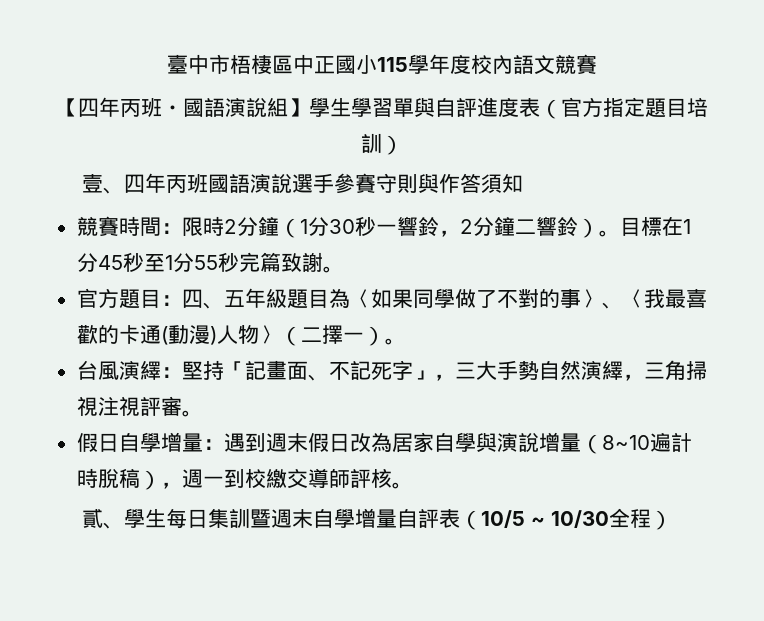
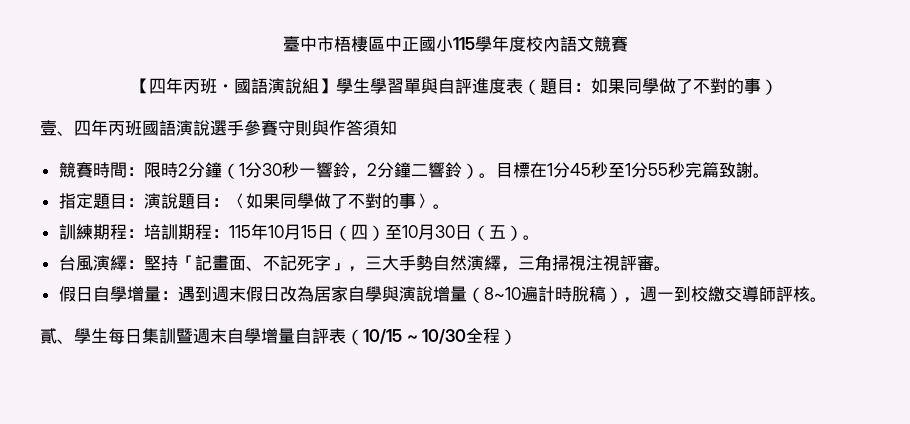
- 【四年丙班・國語演說組】學生學習單與自評進度表（官方指定題目培訓）
+ 【四年丙班・國語演說組】學生學習單與自評進度表（題目：如果同學做了不對的事）
- 官方題目：四、五年級題目為〈如果同學做了不對的事〉、〈我最喜歡的卡通(動漫)人物〉（二擇一）。
+ 指定題目：演說題目：〈如果同學做了不對的事〉。
+ 訓練期程：培訓期程：115年10月15日（四）至10月30日（五）。
- 貳、學生每日集訓暨週末自學增量自評表（10/5 ~ 10/30全程）
+ 貳、學生每日集訓暨週末自學增量自評表（10/15 ~ 10/30全程）

